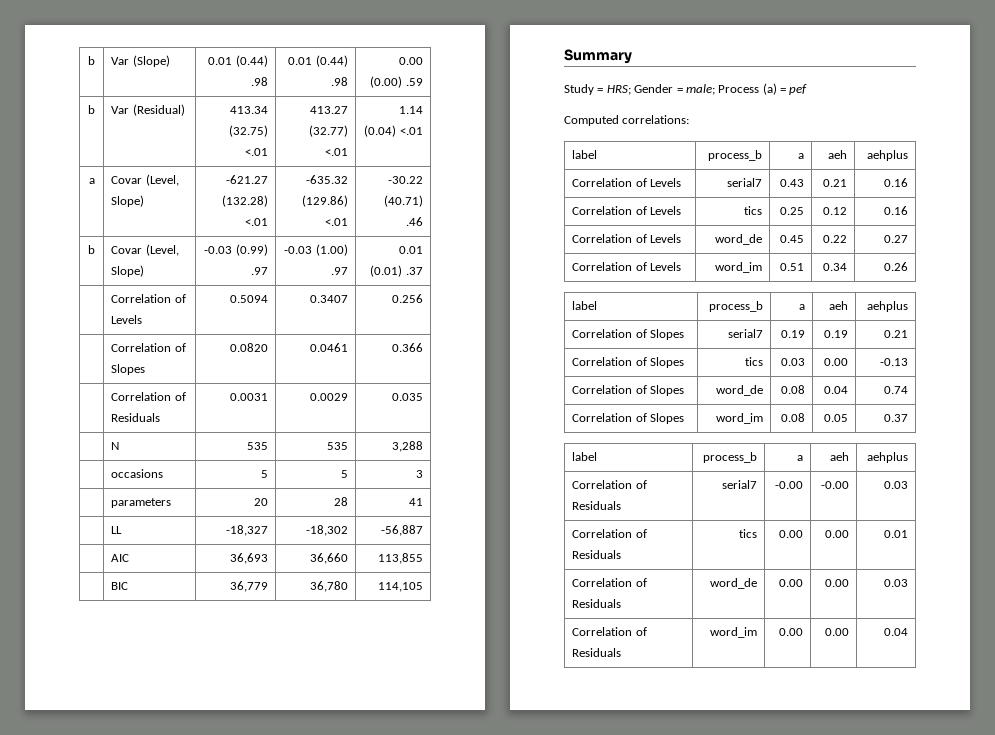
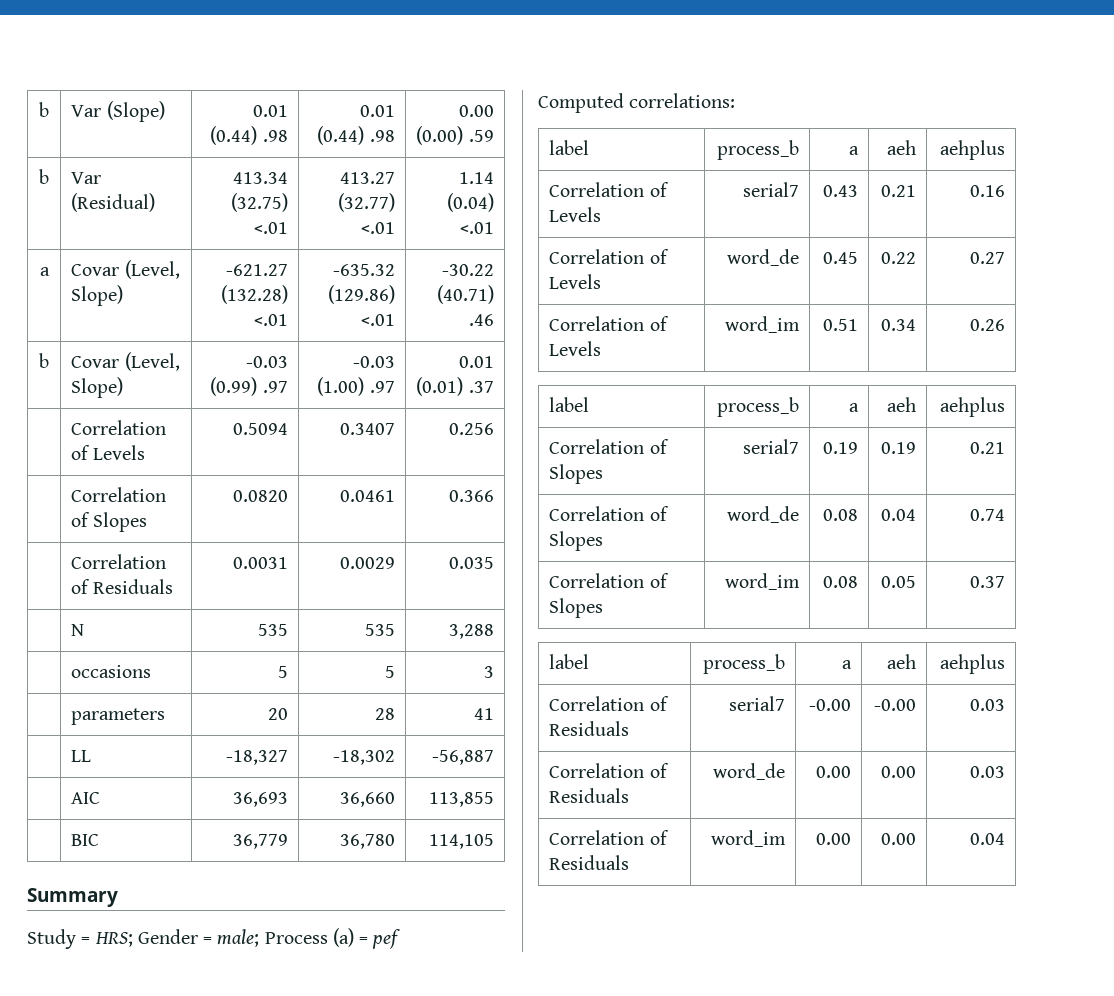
- Correlation of Levels | tics | 0.25 | 0.12 | 0.16
- Correlation of Slopes | tics | 0.03 | 0.00 | -0.13
- Correlation of Residuals | tics | 0.00 | 0.00 | 0.01

